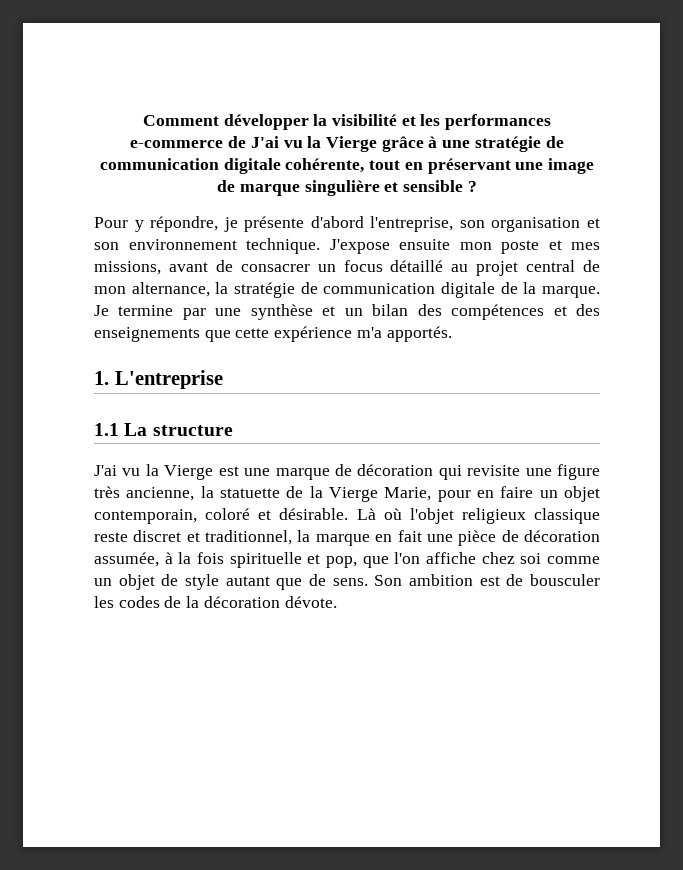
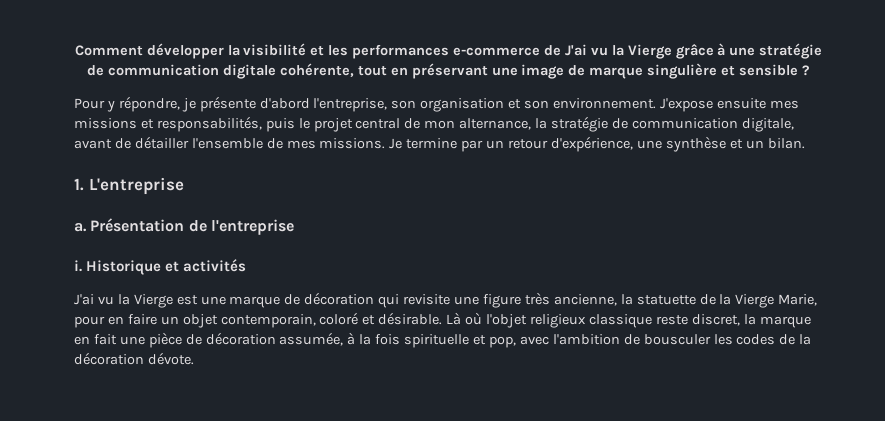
- Pour y répondre, je présente d'abord l'entreprise, son organisation et son environnement technique. J'expose ensuite mon poste et mes missions, avant de consacrer un focus détaillé au projet central de mon alternance, la stratégie de communication digitale de la marque. Je termine par une synthèse et un bilan des compétences et des enseignements que cette expérience m'a apportés.
+ Pour y répondre, je présente d'abord l'entreprise, son organisation et son environnement. J'expose ensuite mes missions et responsabilités, puis le projet central de mon alternance, la stratégie de communication digitale, avant de détailler l'ensemble de mes missions. Je termine par un retour d'expérience, une synthèse et un bilan.
  1. L'entreprise
- 1.1 La structure
+ a. Présentation de l'entreprise
+ i. Historique et activités
- Là où l'objet religieux classique reste discret et traditionnel, la marque en fait une pièce de décoration assumée, à la fois spirituelle et pop, que l'on affiche chez soi comme un objet de style autant que de sens. Son ambition est de bousculer les codes de la décoration dévote.
+ Là où l'objet religieux classique reste discret, la marque en fait une pièce de décoration assumée, à la fois spirituelle et pop, avec l'ambition de bousculer les codes de la décoration dévote.

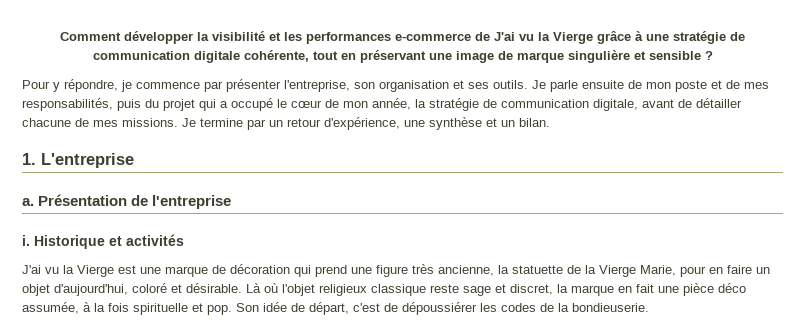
- Pour y répondre, je présente d'abord l'entreprise, son organisation et son environnement. J'expose ensuite mes missions et responsabilités, puis le projet central de mon alternance, la stratégie de communication digitale, avant de détailler l'ensemble de mes missions.
+ Pour y répondre, je commence par présenter l'entreprise, son organisation et ses outils. Je parle ensuite de mon poste et de mes responsabilités, puis du projet qui a occupé le cœur de mon année, la stratégie de communication digitale, avant de détailler chacune de mes missions.
- J'ai vu la Vierge est une marque de décoration qui revisite une figure très ancienne, la statuette de la Vierge Marie, pour en faire un objet contemporain, coloré et désirable.
+ J'ai vu la Vierge est une marque de décoration qui prend une figure très ancienne, la statuette de la Vierge Marie, pour en faire un objet d'aujourd'hui, coloré et désirable.
- Là où l'objet religieux classique reste discret, la marque en fait une pièce de décoration assumée, à la fois spirituelle et pop, avec l'ambition de bousculer les codes de la décoration dévote.
+ Là où l'objet religieux classique reste sage et discret, la marque en fait une pièce déco assumée, à la fois spirituelle et pop. Son idée de départ, c'est de dépoussiérer les codes de la bondieuserie.

